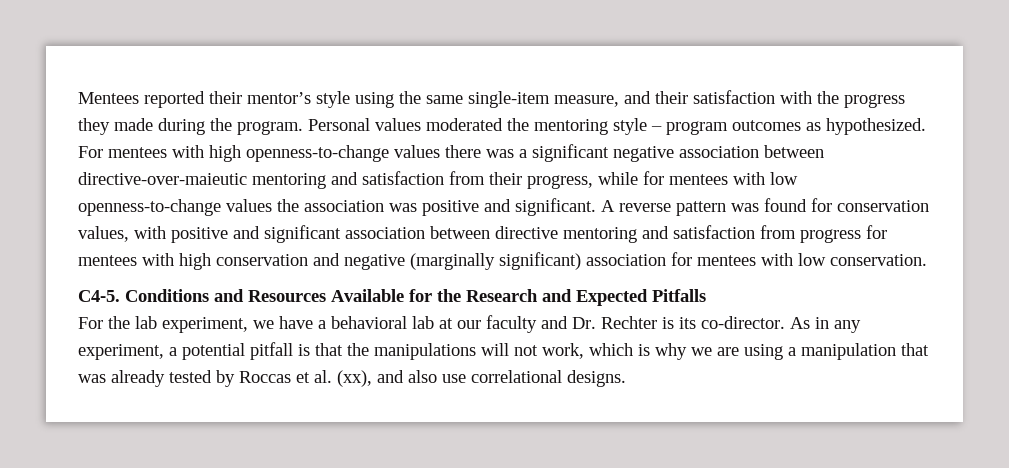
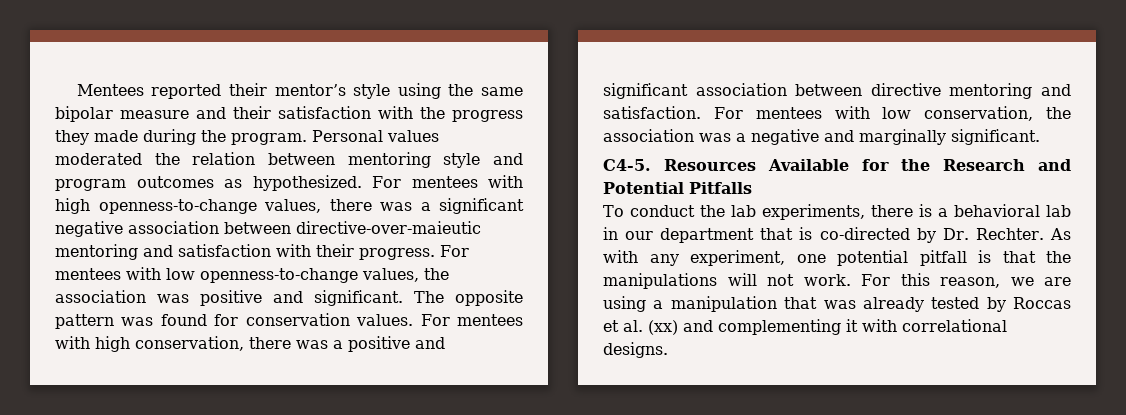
- Mentees reported their mentor’s style using the same single-item measure, and their satisfaction with the progress they made during the program.
+ Mentees reported their mentor’s style using the same bipolar measure and their satisfaction with the progress they made during the program.
- Personal values moderated the mentoring style – program outcomes as hypothesized.
+ Personal values moderated the relation between mentoring style and program outcomes as hypothesized.
- For mentees with high openness-to-change values there was a significant negative association between directive-over-maieutic mentoring and satisfaction from their progress, while for mentees with low openness-to-change values the association was positive and significant.
+ For mentees with high openness-to-change values, there was a significant negative association between directive-over-maieutic mentoring and satisfaction with their progress. For mentees with low openness-to-change values, the association was positive and significant.
- A reverse pattern was found for conservation values, with positive and significant association between directive mentoring and satisfaction from progress for mentees with high conservation and negative (marginally significant) association for mentees with low conservation.
+ The opposite pattern was found for conservation values. For mentees with high conservation, there was a positive and significant association between directive mentoring and satisfaction. For mentees with low conservation, the association was a negative and marginally significant.
- Conditions and Resources Available for the Research and Expected Pitfalls
+ Resources Available for the Research and Potential Pitfalls
- For the lab experiment, we have a behavioral lab at our faculty and Dr. Rechter is its co-director. As in any experiment, a potential pitfall is that the manipulations will not work, which is why we are using a manipulation that was already tested by Roccas et al. (xx), and also use correlational designs.
+ To conduct the lab experiments, there is a behavioral lab in our department that is co-directed by Dr. Rechter. As with any experiment, one potential pitfall is that the manipulations will not work. For this reason, we are using a manipulation that was already tested by Roccas et al. (xx) and complementing it with correlational designs.

